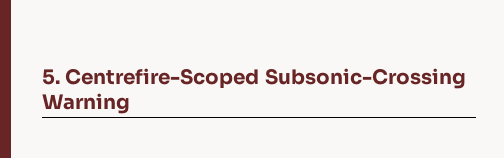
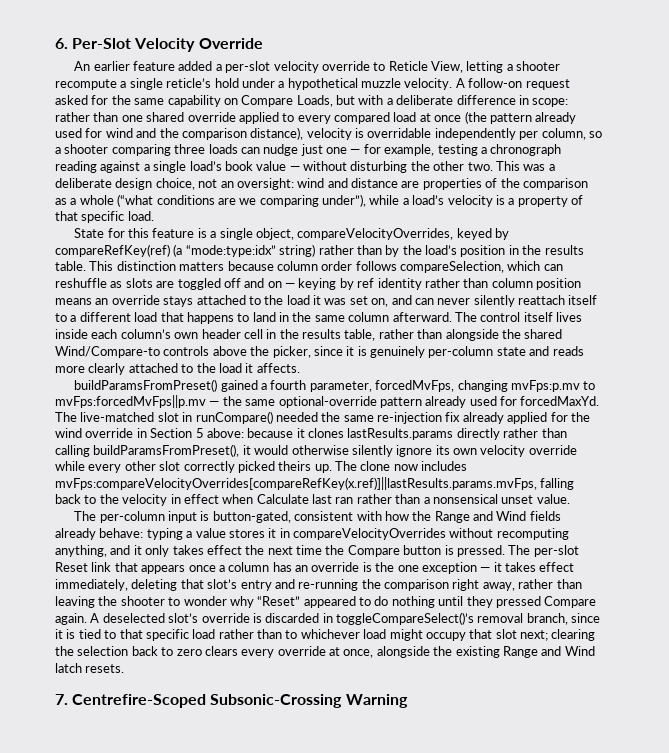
- 5. Centrefire-Scoped Subsonic-Crossing Warning
+ 6. Per-Slot Velocity Override
+ An earlier feature added a per-slot velocity override to Reticle View, letting a shooter recompute a single reticle’s hold under a hypothetical muzzle velocity. A follow-on request asked for the same capability on Compare Loads, but with a deliberate difference in scope: rather than one shared override applied to every compared load at once (the pattern already used for wind and the comparison distance), velocity is overridable independently per column, so a shooter comparing three loads can nudge just one — for example, testing a chronograph reading against a single load’s book value — without disturbing the other two. This was a deliberate design choice, not an oversight: wind and distance are properties of the comparison as a whole (“what conditions are we comparing under”), while a load’s velocity is a property of that specific load.
+ State for this feature is a single object, compareVelocityOverrides, keyed by compareRefKey(ref) (a “mode:type:idx” string) rather than by the load’s position in the results table. This distinction matters because column order follows compareSelection, which can reshuffle as slots are toggled off and on — keying by ref identity rather than column position means an override stays attached to the load it was set on, and can never silently reattach itself to a different load that happens to land in the same column afterward. The control itself lives inside each column’s own header cell in the results table, rather than alongside the shared Wind/Compare-to controls above the picker, since it is genuinely per-column state and reads more clearly attached to the load it affects.
+ buildParamsFromPreset() gained a fourth parameter, forcedMvFps, changing mvFps:p.mv to mvFps:forcedMvFps||p.mv — the same optional-override pattern already used for forcedMaxYd. The live-matched slot in runCompare() needed the same re-injection fix already applied for the wind override in Section 5 above: because it clones lastResults.params directly rather than calling buildParamsFromPreset(), it would otherwise silently ignore its own velocity override while every other slot correctly picked theirs up. The clone now includes mvFps:compareVelocityOverrides[compareRefKey(x.ref)]||lastResults.params.mvFps, falling back to the velocity in effect when Calculate last ran rather than a nonsensical unset value.
+ The per-column input is button-gated, consistent with how the Range and Wind fields already behave: typing a value stores it in compareVelocityOverrides without recomputing anything, and it only takes effect the next time the Compare button is pressed. The per-slot Reset link that appears once a column has an override is the one exception — it takes effect immediately, deleting that slot’s entry and re-running the comparison right away, rather than leaving the shooter to wonder why “Reset” appeared to do nothing until they pressed Compare again. A deselected slot’s override is discarded in toggleCompareSelect()’s removal branch, since it is tied to that specific load rather than to whichever load might occupy that slot next; clearing the selection back to zero clears every override at once, alongside the existing Range and Wind latch resets.
+ 7. Centrefire-Scoped Subsonic-Crossing Warning

